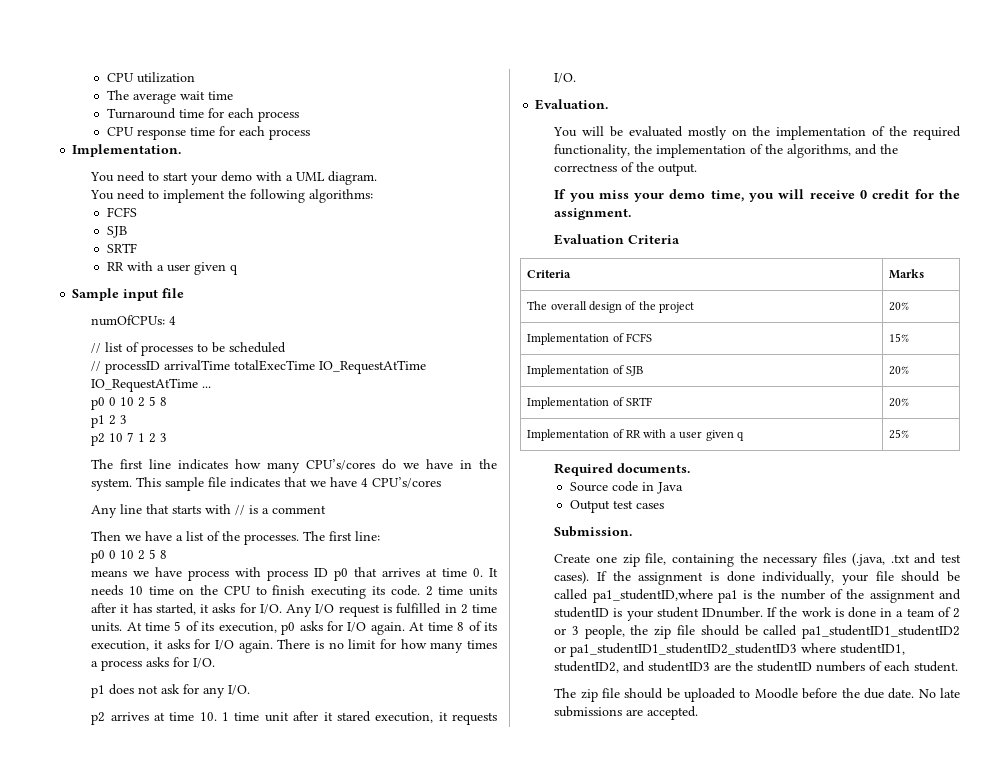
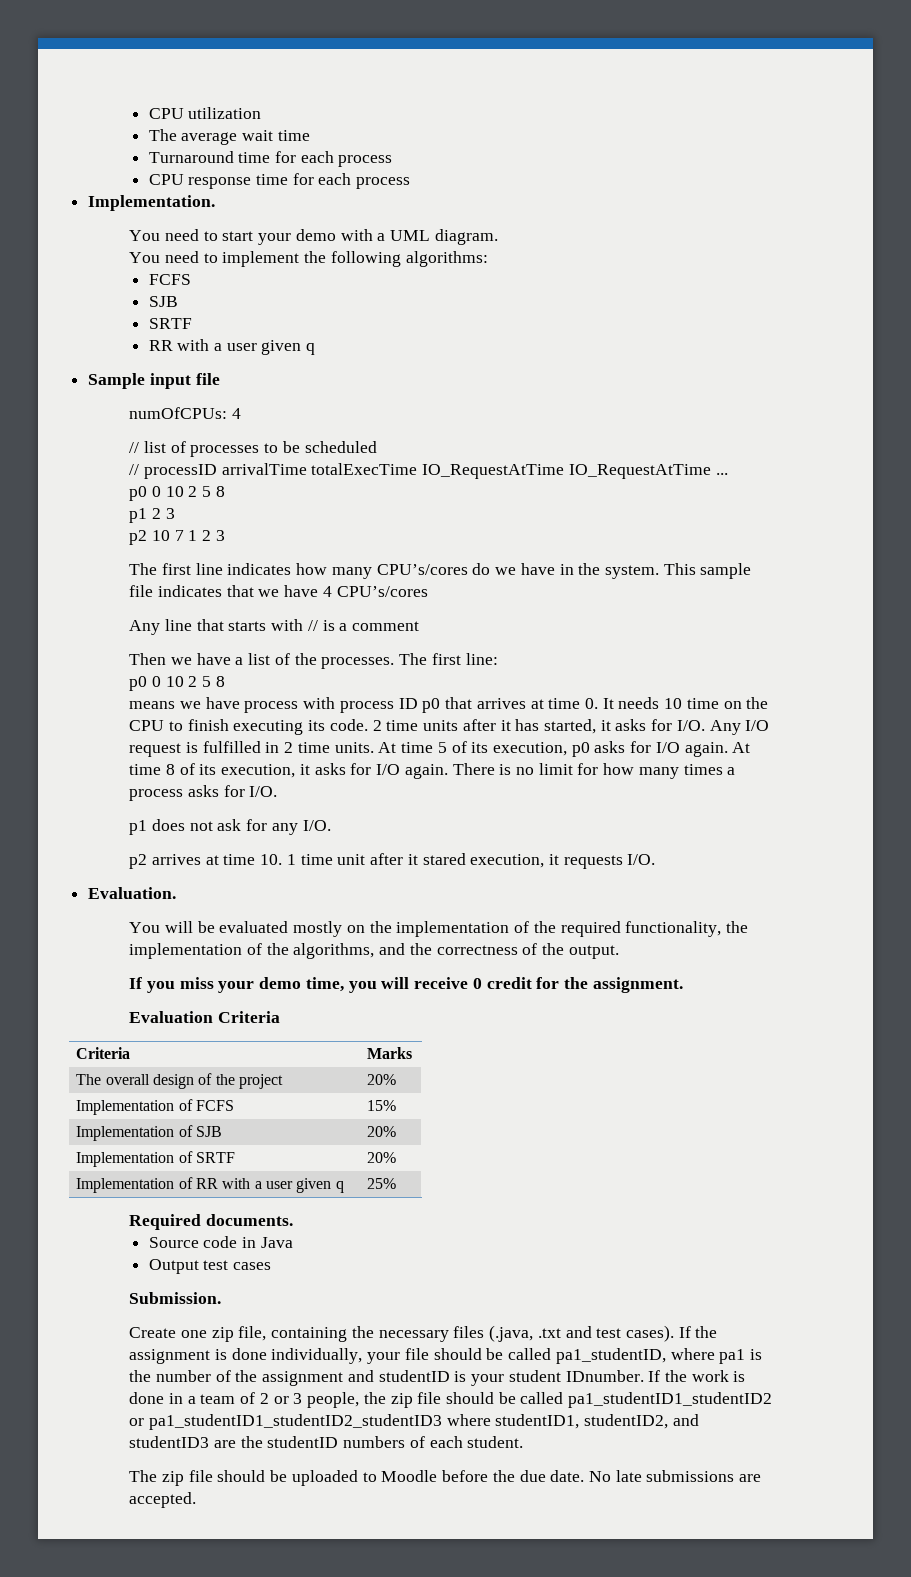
- If the assignment is done individually, your file should be called pa1_studentID,where pa1 is the number of the assignment and studentID is your student IDnumber.
+ If the assignment is done individually, your file should be called pa1_studentID, where pa1 is the number of the assignment and studentID is your student IDnumber.

